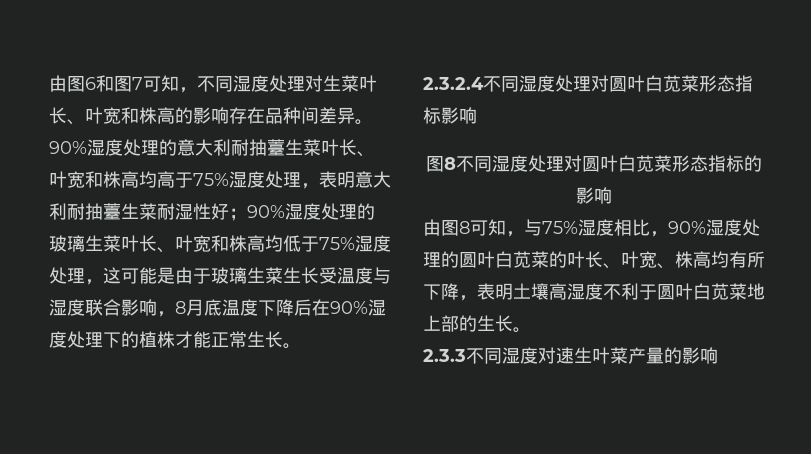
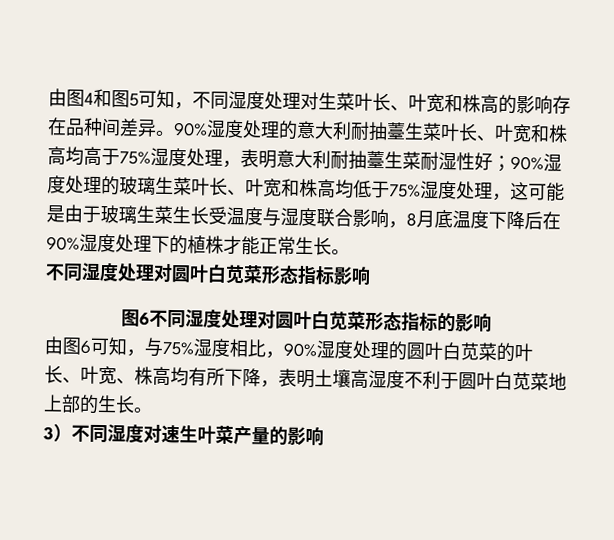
- 由图6和图7可知，不同湿度处理对生菜叶长、叶宽和株高的影响存在品种间差异。
+ 由图4和图5可知，不同湿度处理对生菜叶长、叶宽和株高的影响存在品种间差异。
- 2.3.2.4不同湿度处理对圆叶白苋菜形态指标影响
+ 不同湿度处理对圆叶白苋菜形态指标影响
- 图8不同湿度处理对圆叶白苋菜形态指标的影响
+ 图6不同湿度处理对圆叶白苋菜形态指标的影响
- 由图8可知，与75%湿度相比，90%湿度处理的圆叶白苋菜的叶长、叶宽、株高均有所下降，表明土壤高湿度不利于圆叶白苋菜地上部的生长。
+ 由图6可知，与75%湿度相比，90%湿度处理的圆叶白苋菜的叶长、叶宽、株高均有所下降，表明土壤高湿度不利于圆叶白苋菜地上部的生长。
- 2.3.3不同湿度对速生叶菜产量的影响
+ 3）不同湿度对速生叶菜产量的影响

